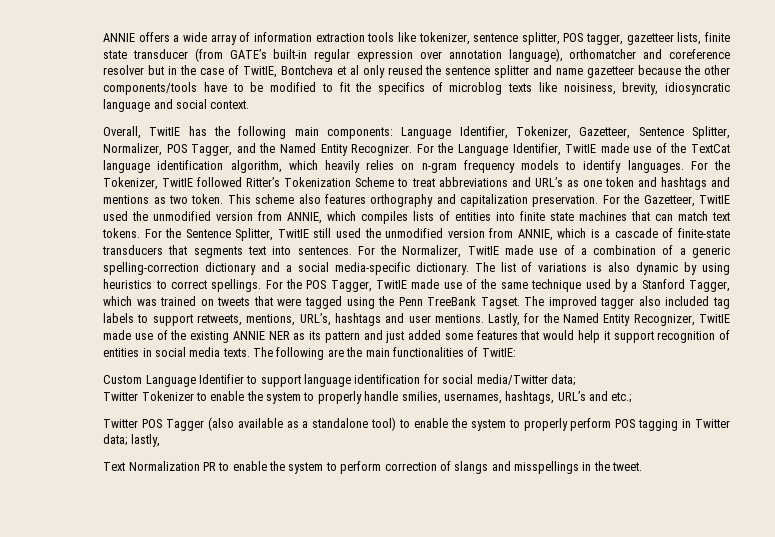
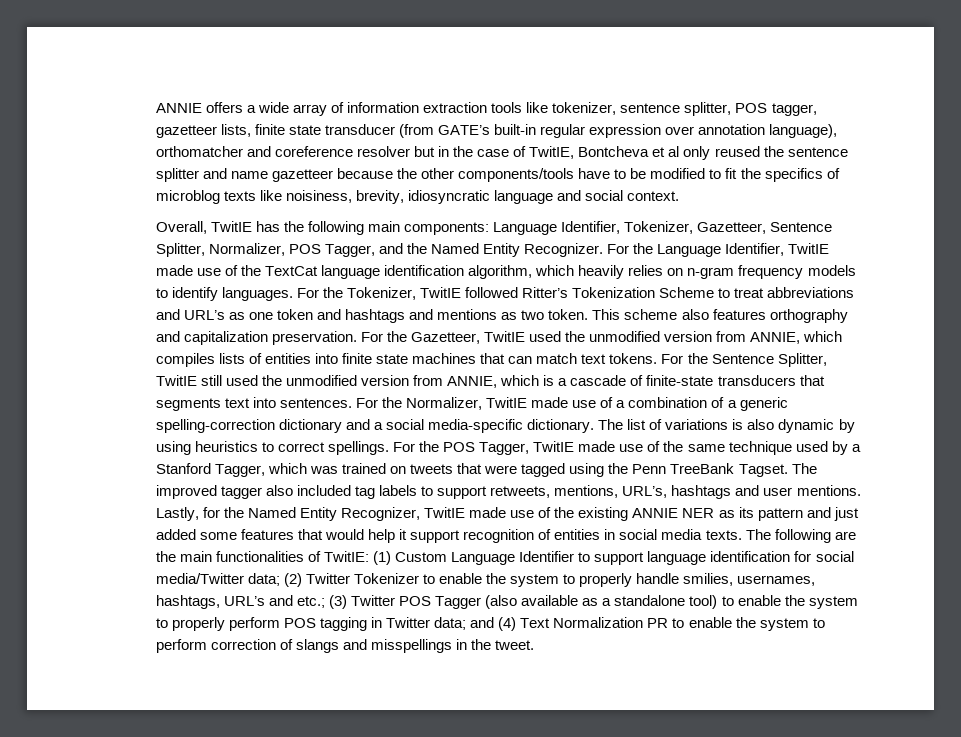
- The following are the main functionalities of TwitIE:
- Custom Language Identifier to support language identification for social media/Twitter data;
- Twitter Tokenizer to enable the system to properly handle smilies, usernames, hashtags, URL’s and etc.;
- Twitter POS Tagger (also available as a standalone tool) to enable the system to properly perform POS tagging in Twitter data;
+ The following are the main functionalities of TwitIE: (1) Custom Language Identifier to support language identification for social media/Twitter data; (2) Twitter Tokenizer to enable the system to properly handle smilies, usernames, hashtags, URL’s and etc.; (3) Twitter POS Tagger (also available as a standalone tool) to enable the system to properly perform POS tagging in Twitter data;
- lastly,
- Text Normalization PR to enable the system to perform correction of slangs and misspellings in the tweet.
+ and (4) Text Normalization PR to enable the system to perform correction of slangs and misspellings in the tweet.

